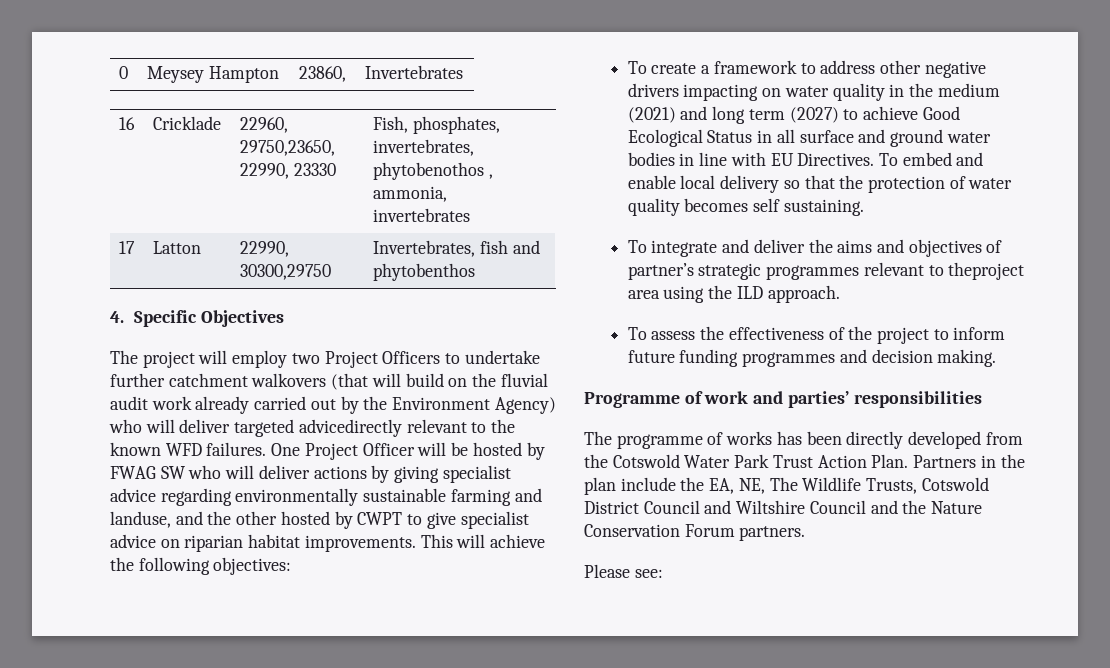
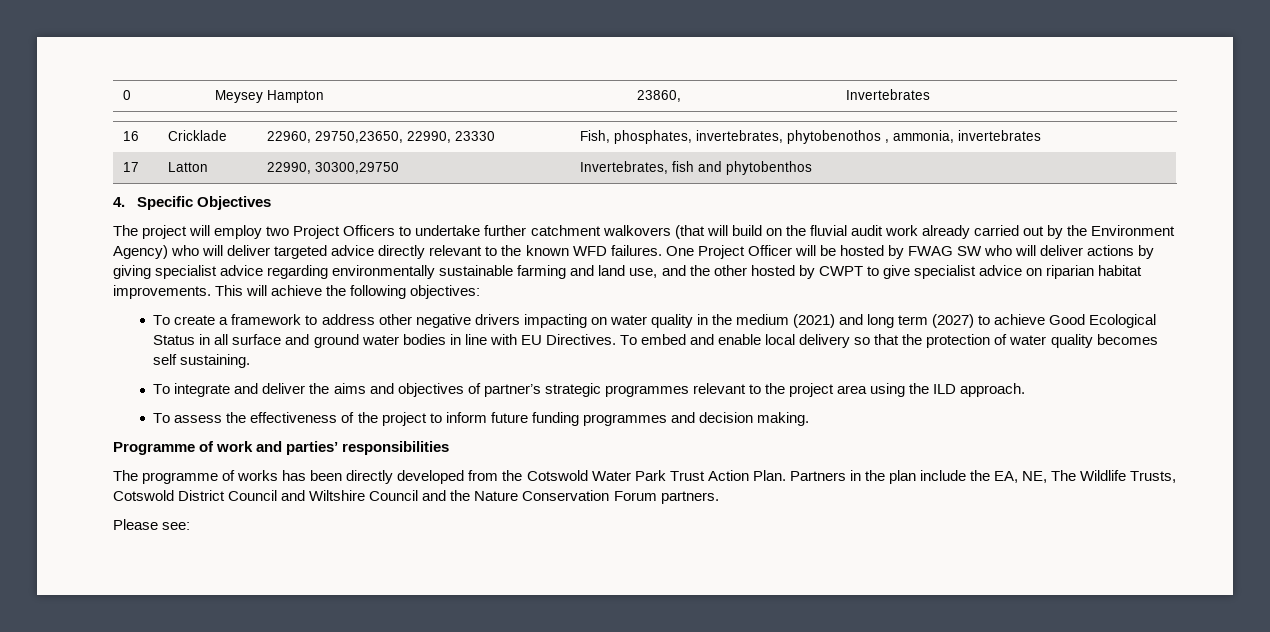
- The project will employ two Project Officers to undertake further catchment walkovers (that will build on the fluvial audit work already carried out by the Environment Agency) who will deliver targeted advicedirectly relevant to the known WFD failures.
+ The project will employ two Project Officers to undertake further catchment walkovers (that will build on the fluvial audit work already carried out by the Environment Agency) who will deliver targeted advice directly relevant to the known WFD failures.
- One Project Officer will be hosted by FWAG SW who will deliver actions by giving specialist advice regarding environmentally sustainable farming and landuse, and the other hosted by CWPT to give specialist advice on riparian habitat improvements.
+ One Project Officer will be hosted by FWAG SW who will deliver actions by giving specialist advice regarding environmentally sustainable farming and land use, and the other hosted by CWPT to give specialist advice on riparian habitat improvements.
- To integrate and deliver the aims and objectives of partner’s strategic programmes relevant to theproject area using the ILD approach.
+ To integrate and deliver the aims and objectives of partner’s strategic programmes relevant to the project area using the ILD approach.

